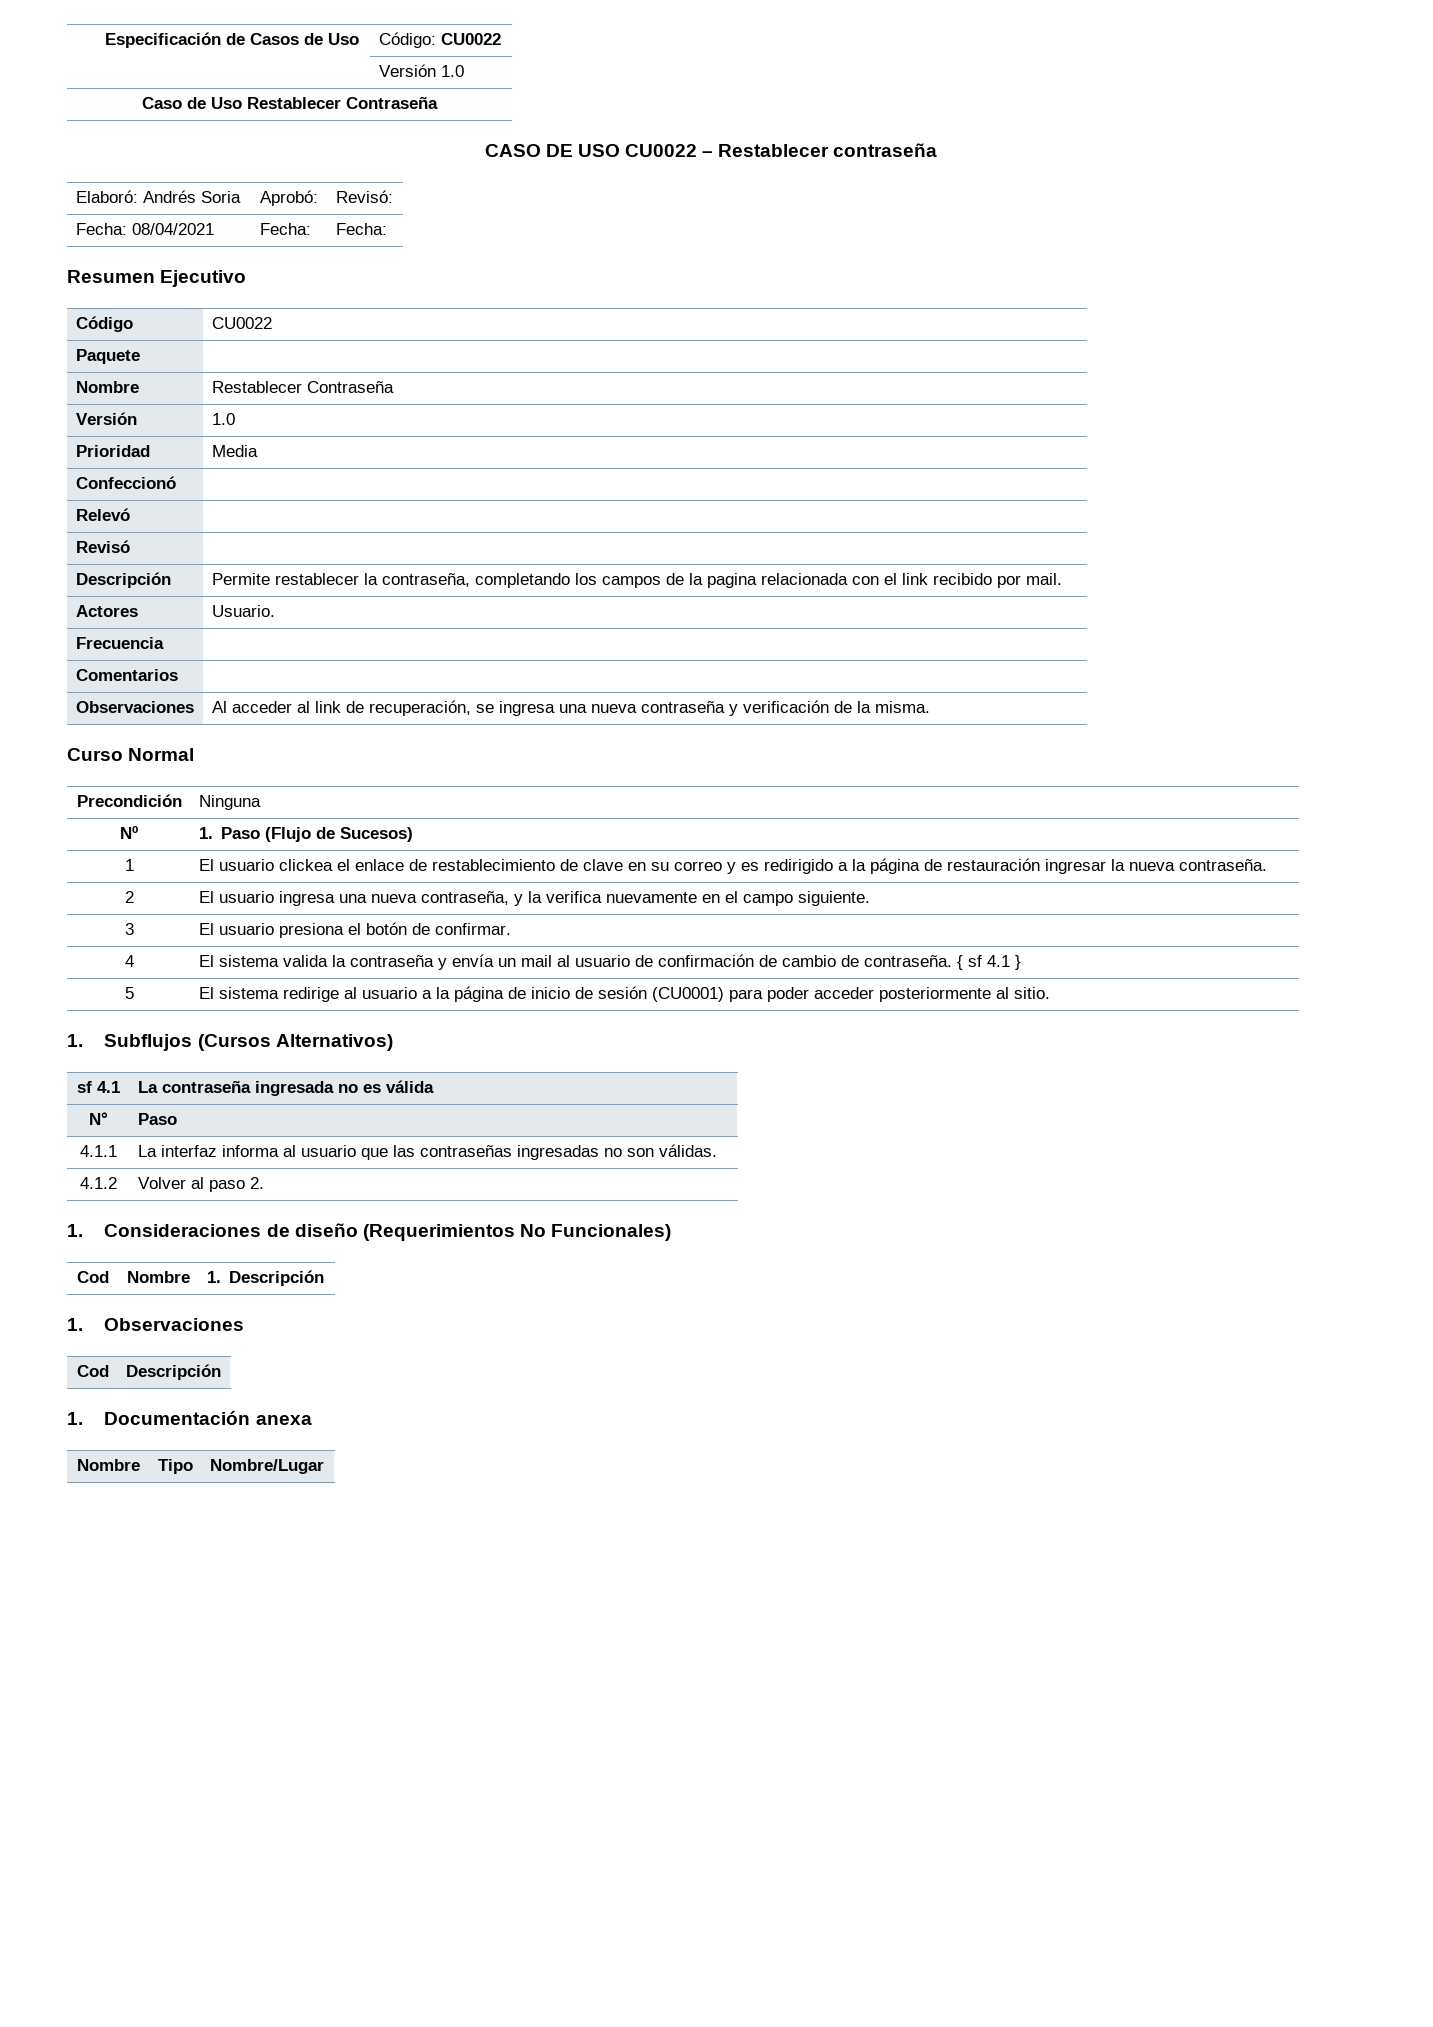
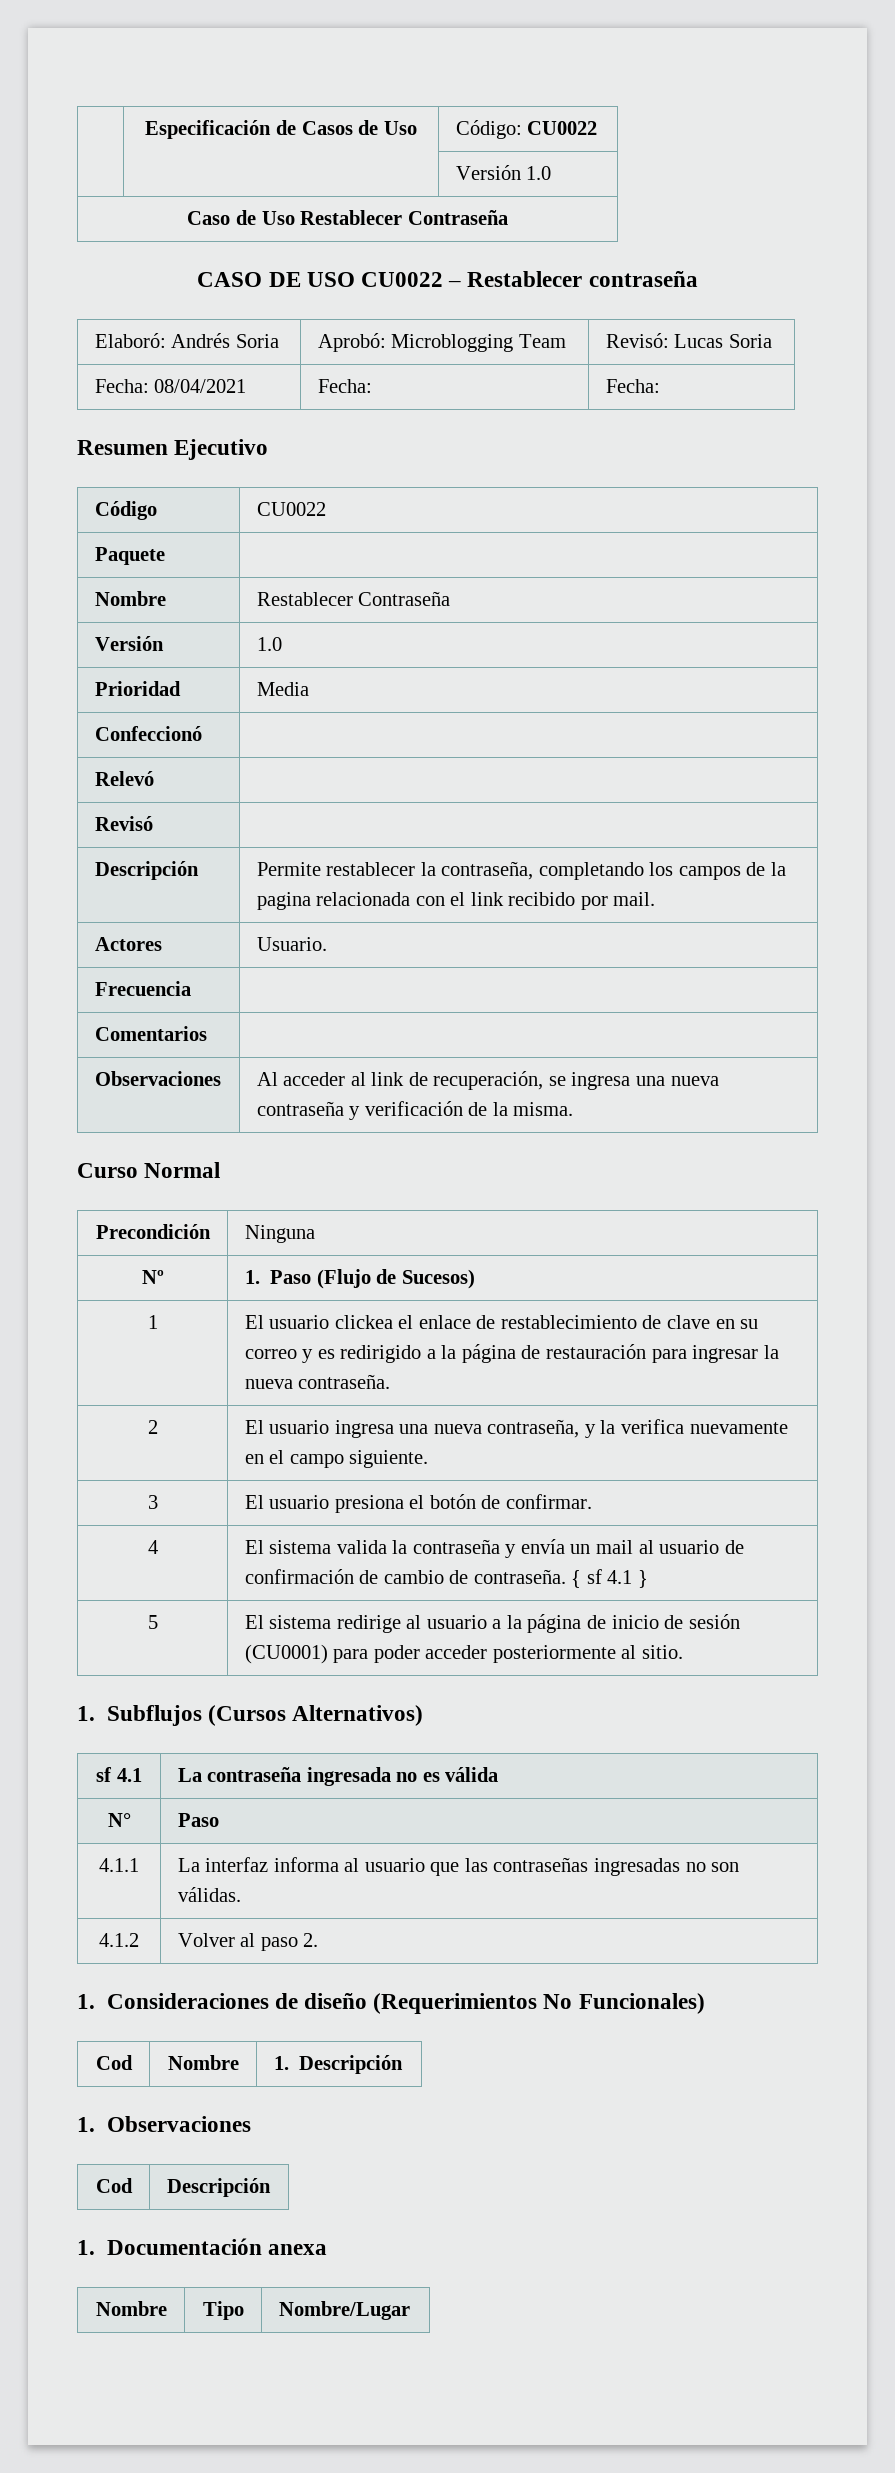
- Elaboró: Andrés Soria | Aprobó: | Revisó:
+ Elaboró: Andrés Soria | Aprobó: Microblogging Team | Revisó: Lucas Soria
- 1 | El usuario clickea el enlace de restablecimiento de clave en su correo y es redirigido a la página de restauración ingresar la nueva contraseña.
+ 1 | El usuario clickea el enlace de restablecimiento de clave en su correo y es redirigido a la página de restauración para ingresar la nueva contraseña.

